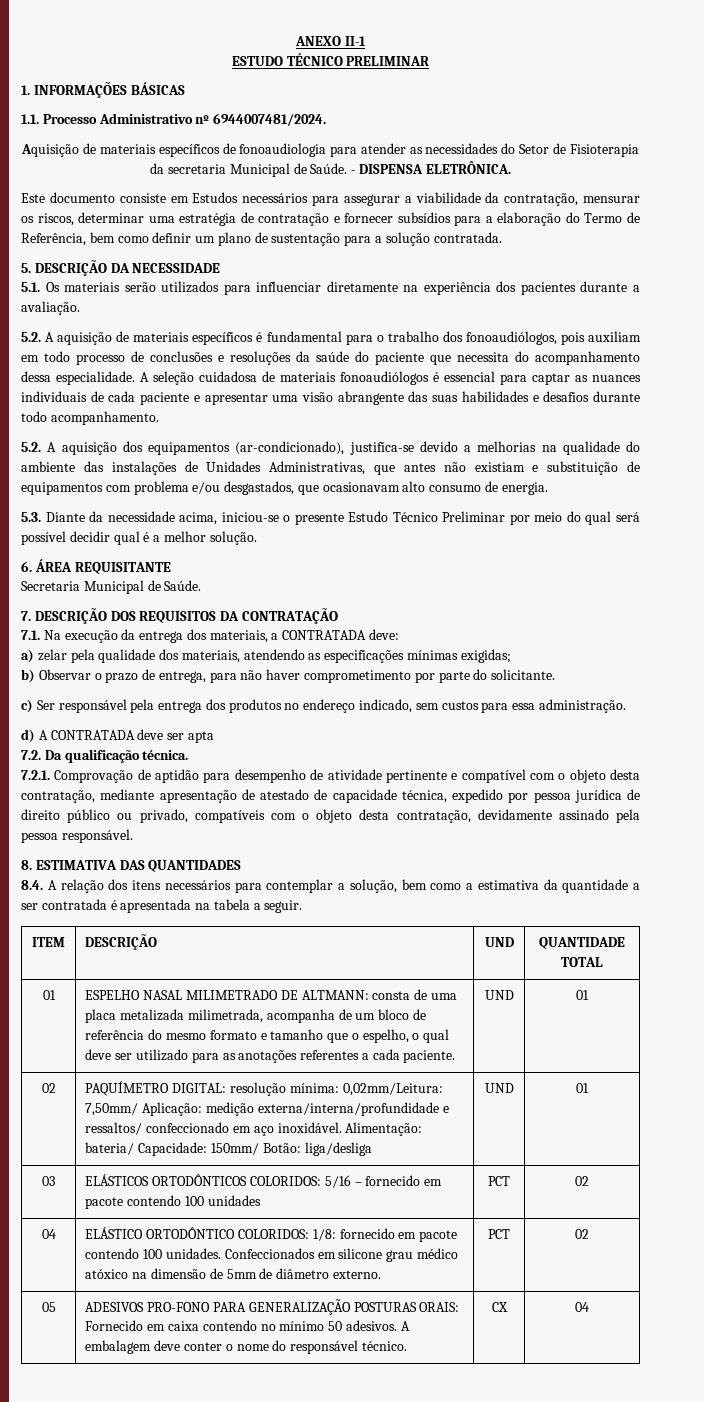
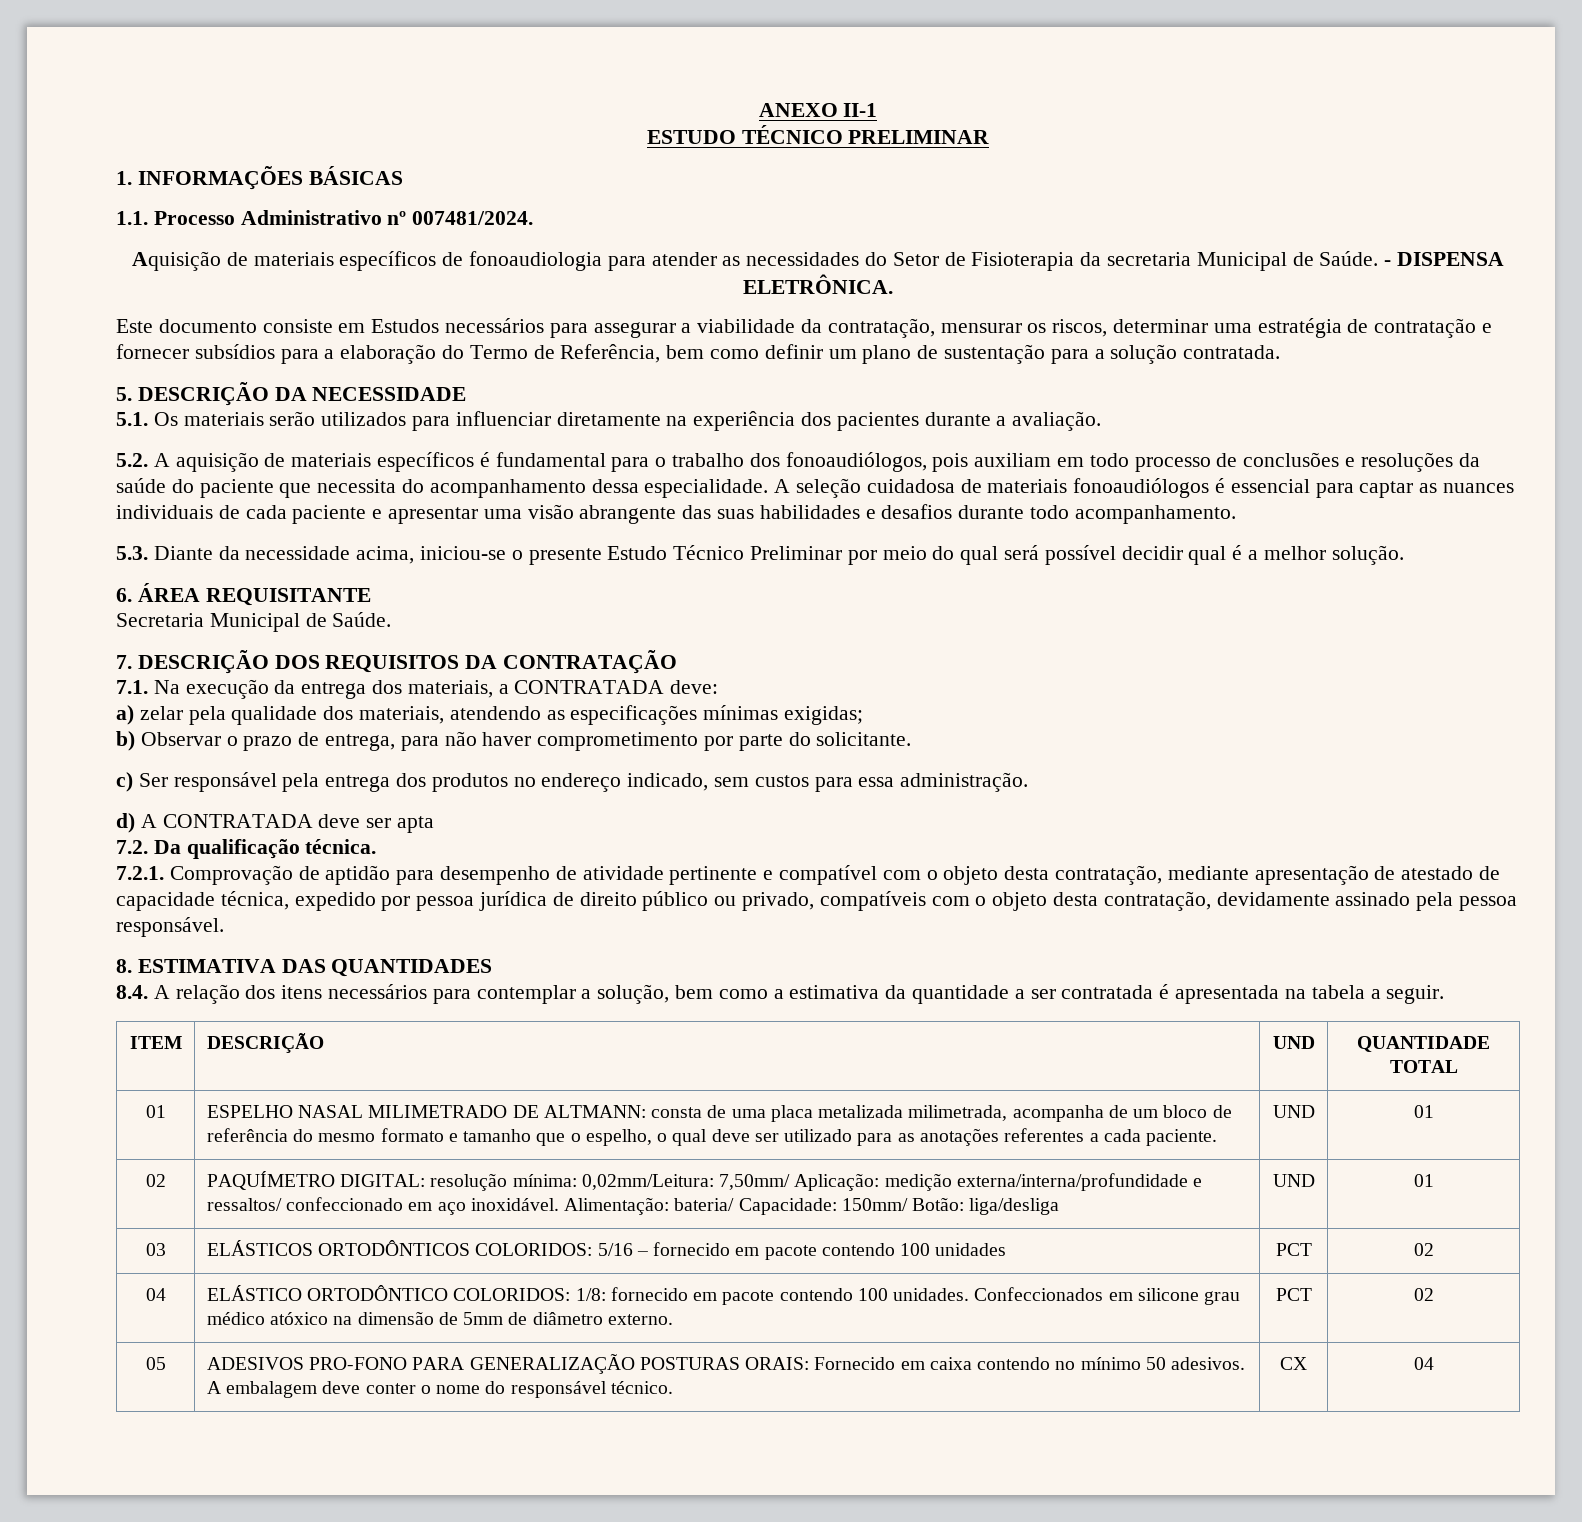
- 1.1. Processo Administrativo nº 6944007481/2024.
+ 1.1. Processo Administrativo nº 007481/2024.
- 5.2. A aquisição dos equipamentos (ar-condicionado), justifica-se devido a melhorias na qualidade do ambiente das instalações de Unidades Administrativas, que antes não existiam e substituição de equipamentos com problema e/ou desgastados, que ocasionavam alto consumo de energia.

